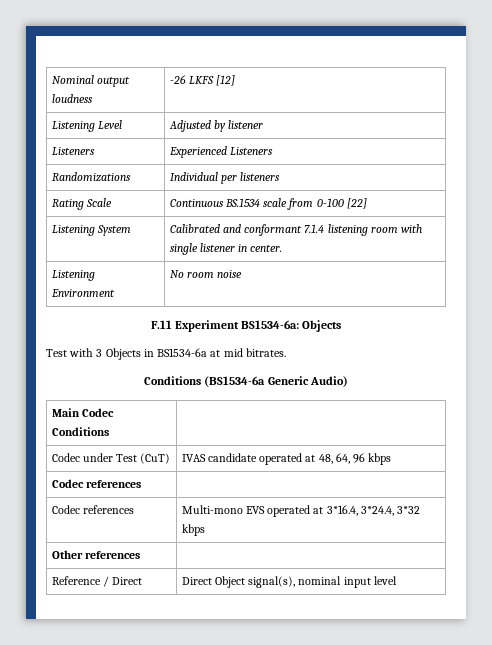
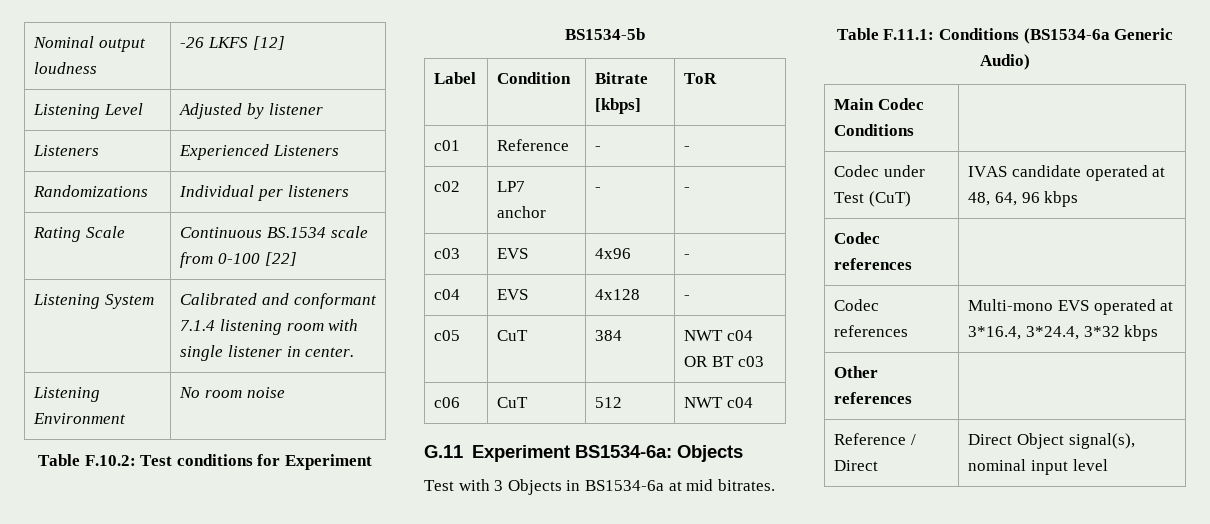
- F.11 Experiment BS1534-6a: Objects
+ Table F.10.2: Test conditions for Experiment BS1534-5b
+ Label | Condition | Bitrate [kbps] | ToR
+ c01 | Reference | - | -
+ c02 | LP7 anchor | - | -
+ c03 | EVS | 4x96 | -
+ c04 | EVS | 4x128 | -
+ c05 | CuT | 384 | NWT c04 OR BT c03
+ c06 | CuT | 512 | NWT c04
+ G.11 Experiment BS1534-6a: Objects
- Conditions (BS1534-6a Generic Audio)
+ Table F.11.1: Conditions (BS1534-6a Generic Audio)

